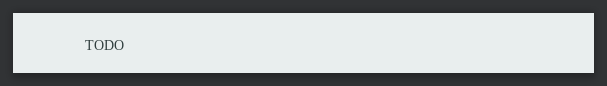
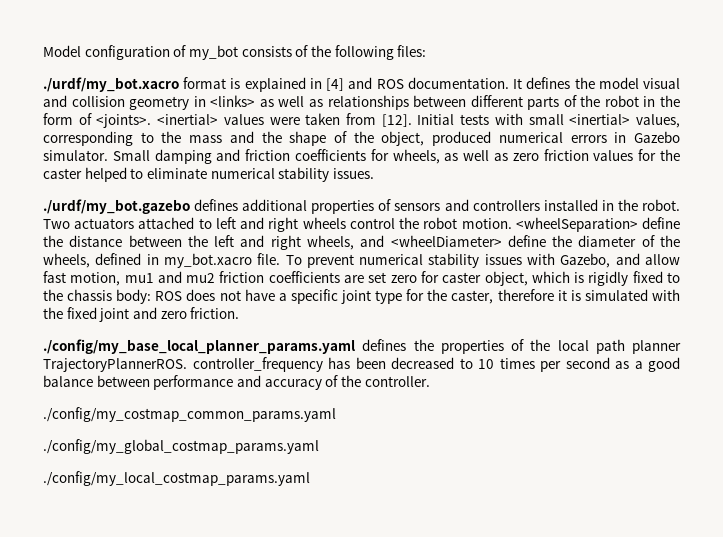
- TODO
+ Model configuration of my_bot consists of the following files:
+ ./urdf/my_bot.xacro format is explained in [4] and ROS documentation. It defines the model visual and collision geometry in <links> as well as relationships between different parts of the robot in the form of <joints>. <inertial> values were taken from [12]. Initial tests with small <inertial> values, corresponding to the mass and the shape of the object, produced numerical errors in Gazebo simulator. Small damping and friction coefficients for wheels, as well as zero friction values for the caster helped to eliminate numerical stability issues.
+ ./urdf/my_bot.gazebo defines additional properties of sensors and controllers installed in the robot. Two actuators attached to left and right wheels control the robot motion. <wheelSeparation> define the distance between the left and right wheels, and <wheelDiameter> define the diameter of the wheels, defined in my_bot.xacro file. To prevent numerical stability issues with Gazebo, and allow fast motion, mu1 and mu2 friction coefficients are set zero for caster object, which is rigidly fixed to the chassis body: ROS does not have a specific joint type for the caster, therefore it is simulated with the fixed joint and zero friction.
+ ./config/my_base_local_planner_params.yaml defines the properties of the local path planner TrajectoryPlannerROS. controller_frequency has been decreased to 10 times per second as a good balance between performance and accuracy of the controller.
+ ./config/my_costmap_common_params.yaml
+ ./config/my_global_costmap_params.yaml
+ ./config/my_local_costmap_params.yaml

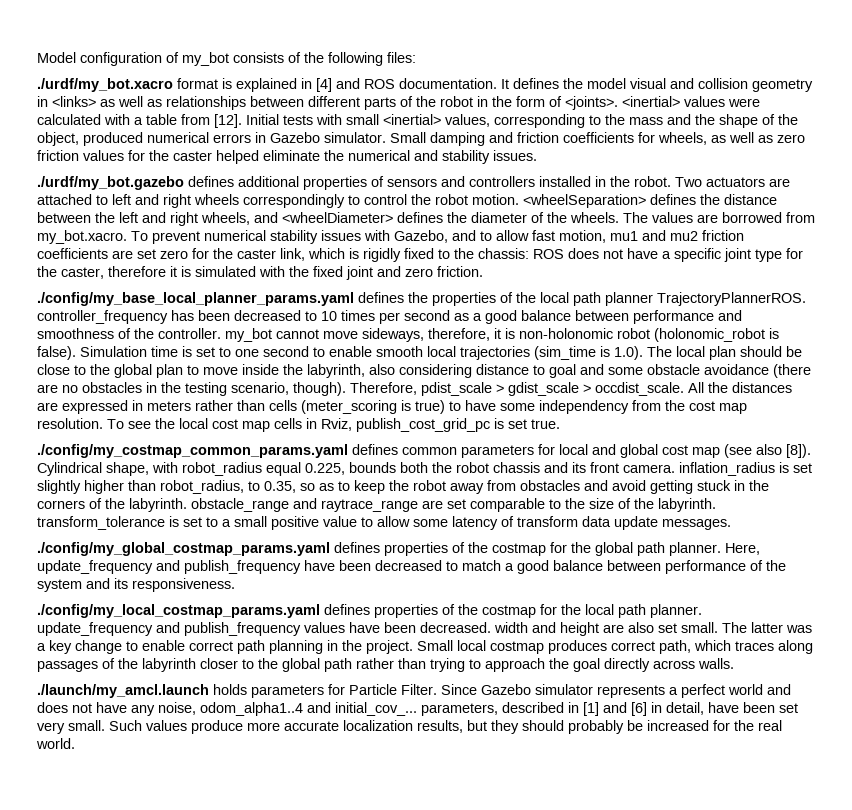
- <inertial> values were taken from [12].
+ <inertial> values were calculated with a table from [12].
- Small damping and friction coefficients for wheels, as well as zero friction values for the caster helped to eliminate numerical stability issues.
+ Small damping and friction coefficients for wheels, as well as zero friction values for the caster helped eliminate the numerical and stability issues.
- Two actuators attached to left and right wheels control the robot motion.
+ Two actuators are attached to left and right wheels correspondingly to control the robot motion.
- <wheelSeparation> define the distance between the left and right wheels, and <wheelDiameter> define the diameter of the wheels, defined in my_bot.xacro file. To prevent numerical stability issues with Gazebo, and allow fast motion, mu1 and mu2 friction coefficients are set zero for caster object, which is rigidly fixed to the chassis body:
+ <wheelSeparation> defines the distance between the left and right wheels, and <wheelDiameter> defines the diameter of the wheels. The values are borrowed from my_bot.xacro. To prevent numerical stability issues with Gazebo, and to allow fast motion, mu1 and mu2 friction coefficients are set zero for the caster link, which is rigidly fixed to the chassis:
- ./config/my_base_local_planner_params.yaml defines the properties of the local path planner TrajectoryPlannerROS. controller_frequency has been decreased to 10 times per second as a good balance between performance and accuracy of the controller.
- ./config/my_costmap_common_params.yaml
- ./config/my_global_costmap_params.yaml
- ./config/my_local_costmap_params.yaml
+ ./config/my_base_local_planner_params.yaml defines the properties of the local path planner TrajectoryPlannerROS. controller_frequency has been decreased to 10 times per second as a good balance between performance and smoothness of the controller. my_bot cannot move sideways, therefore, it is non-holonomic robot (holonomic_robot is false). Simulation time is set to one second to enable smooth local trajectories (sim_time is 1.0). The local plan should be close to the global plan to move inside the labyrinth, also considering distance to goal and some obstacle avoidance (there are no obstacles in the testing scenario, though). Therefore, pdist_scale > gdist_scale > occdist_scale. All the distances are expressed in meters rather than cells (meter_scoring is true) to have some independency from the cost map resolution. To see the local cost map cells in Rviz, publish_cost_grid_pc is set true.
+ ./config/my_costmap_common_params.yaml defines common parameters for local and global cost map (see also [8]). Cylindrical shape, with robot_radius equal 0.225, bounds both the robot chassis and its front camera. inflation_radius is set slightly higher than robot_radius, to 0.35, so as to keep the robot away from obstacles and avoid getting stuck in the corners of the labyrinth. obstacle_range and raytrace_range are set comparable to the size of the labyrinth. transform_tolerance is set to a small positive value to allow some latency of transform data update messages.
+ ./config/my_global_costmap_params.yaml defines properties of the costmap for the global path planner. Here, update_frequency and publish_frequency have been decreased to match a good balance between performance of the system and its responsiveness.
+ ./config/my_local_costmap_params.yaml defines properties of the costmap for the local path planner. update_frequency and publish_frequency values have been decreased. width and height are also set small. The latter was a key change to enable correct path planning in the project. Small local costmap produces correct path, which traces along passages of the labyrinth closer to the global path rather than trying to approach the goal directly across walls.
+ ./launch/my_amcl.launch holds parameters for Particle Filter. Since Gazebo simulator represents a perfect world and does not have any noise, odom_alpha1..4 and initial_cov_... parameters, described in [1] and [6] in detail, have been set very small. Such values produce more accurate localization results, but they should probably be increased for the real world.

